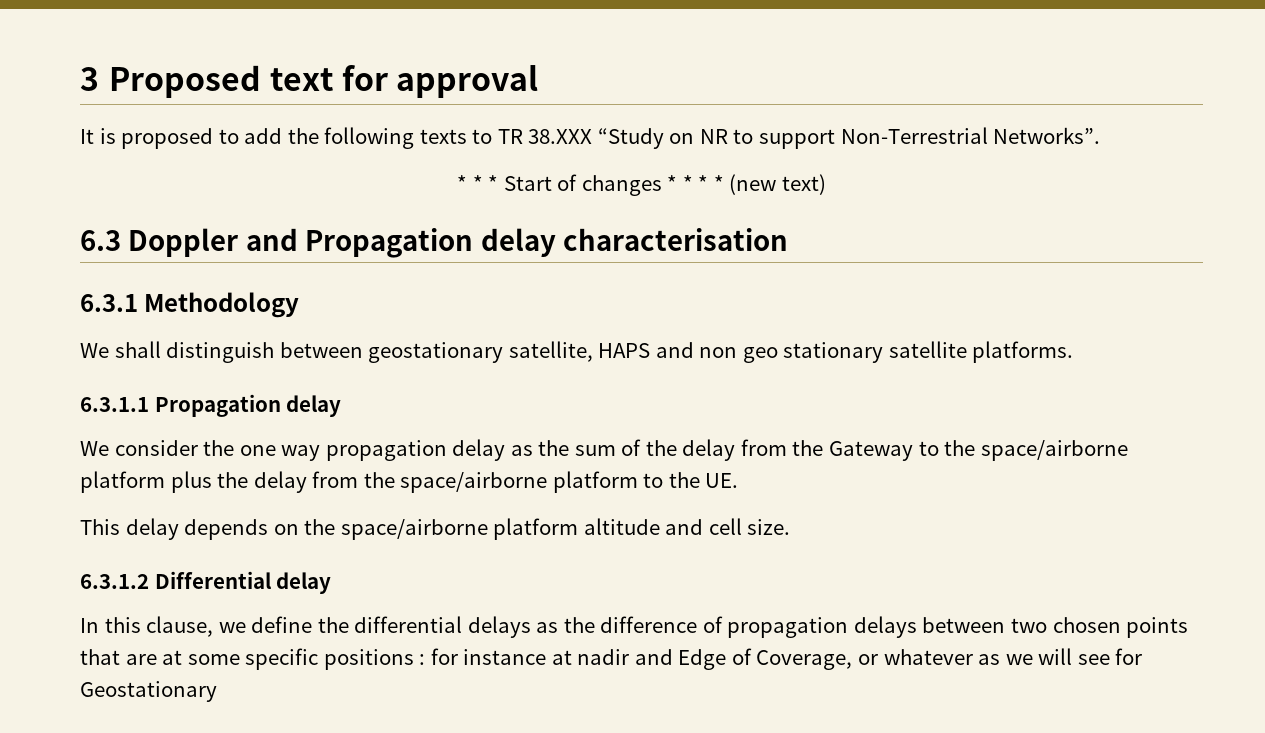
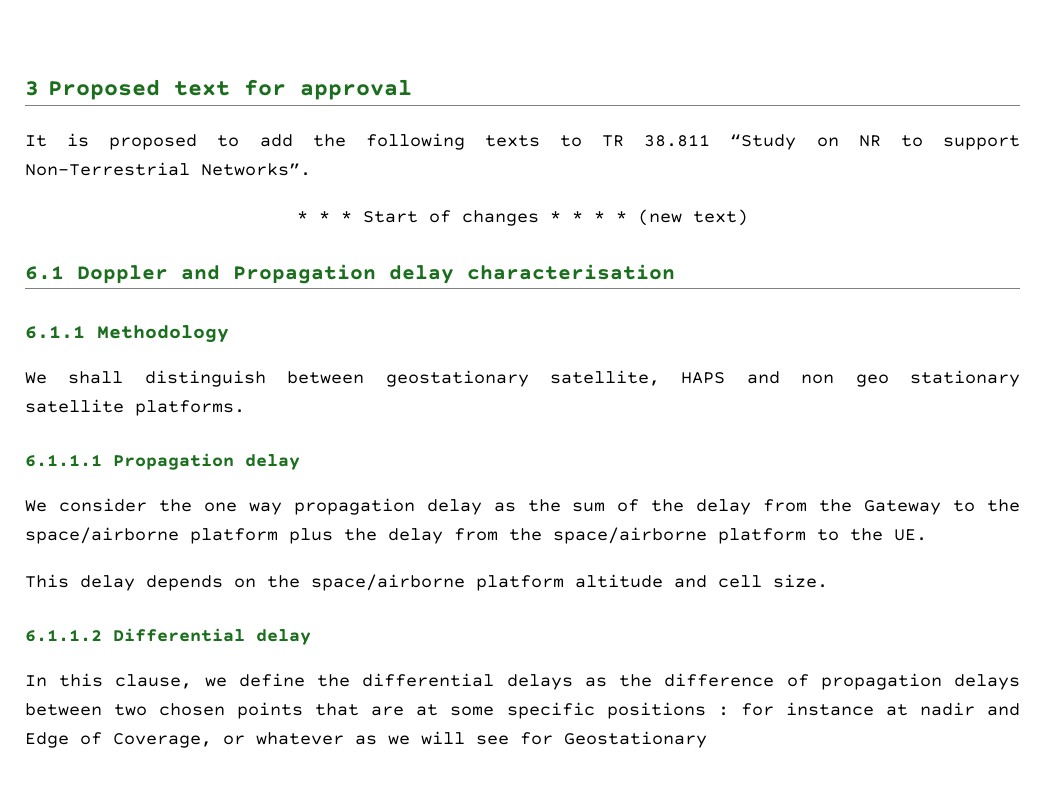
- It is proposed to add the following texts to TR 38.XXX “Study on NR to support Non-Terrestrial Networks”.
+ It is proposed to add the following texts to TR 38.811 “Study on NR to support Non-Terrestrial Networks”.
- 6.3 Doppler and Propagation delay characterisation
+ 6.1 Doppler and Propagation delay characterisation
- 6.3.1 Methodology
+ 6.1.1 Methodology
- 6.3.1.1 Propagation delay
+ 6.1.1.1 Propagation delay
- 6.3.1.2 Differential delay
+ 6.1.1.2 Differential delay

